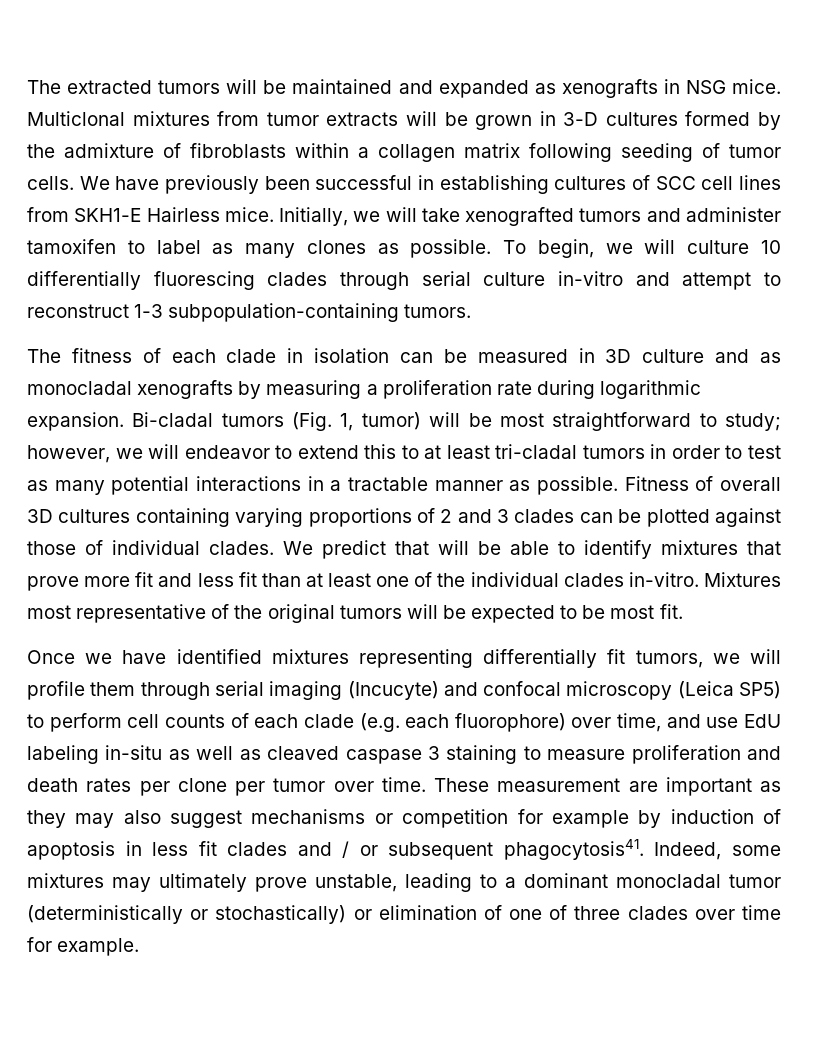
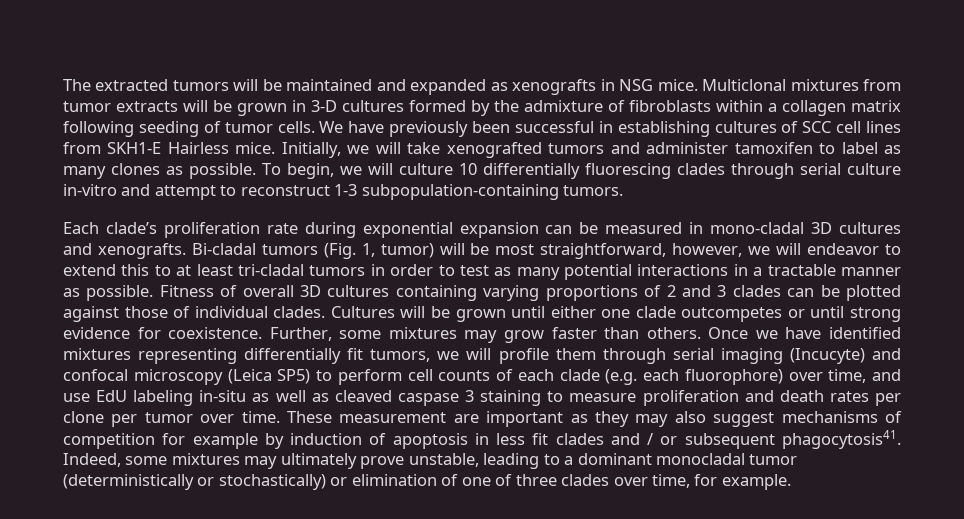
- The fitness of each clade in isolation can be measured in 3D culture and as monocladal xenografts by measuring a proliferation rate during logarithmic expansion.
+ Each clade’s proliferation rate during exponential expansion can be measured in mono-cladal 3D cultures and xenografts.
- Bi-cladal tumors (Fig. 1, tumor) will be most straightforward to study; however, we will endeavor to extend this to at least tri-cladal tumors in order to test as many potential interactions in a tractable manner as possible.
+ Bi-cladal tumors (Fig. 1, tumor) will be most straightforward, however, we will endeavor to extend this to at least tri-cladal tumors in order to test as many potential interactions in a tractable manner as possible.
- We predict that will be able to identify mixtures that prove more fit and less fit than at least one of the individual clades in-vitro. Mixtures most representative of the original tumors will be expected to be most fit.
- Once we have identified mixtures representing differentially fit tumors, we will profile them through serial imaging (Incucyte) and confocal microscopy (Leica SP5) to perform cell counts of each clade (e.g. each fluorophore) over time, and use EdU labeling in-situ as well as cleaved caspase 3 staining to measure proliferation and death rates per clone per tumor over time.
+ Cultures will be grown until either one clade outcompetes or until strong evidence for coexistence. Further, some mixtures may grow faster than others. Once we have identified mixtures representing differentially fit tumors, we will profile them through serial imaging (Incucyte) and confocal microscopy (Leica SP5) to perform cell counts of each clade (e.g. each fluorophore) over time, and use EdU labeling in-situ as well as cleaved caspase 3 staining to measure proliferation and death rates per clone per tumor over time.
- These measurement are important as they may also suggest mechanisms or competition for example by induction of apoptosis in less fit clades and / or subsequent phagocytosis41.
+ These measurement are important as they may also suggest mechanisms of competition for example by induction of apoptosis in less fit clades and / or subsequent phagocytosis41.
- Indeed, some mixtures may ultimately prove unstable, leading to a dominant monocladal tumor (deterministically or stochastically) or elimination of one of three clades over time for example.
+ Indeed, some mixtures may ultimately prove unstable, leading to a dominant monocladal tumor (deterministically or stochastically) or elimination of one of three clades over time, for example.

